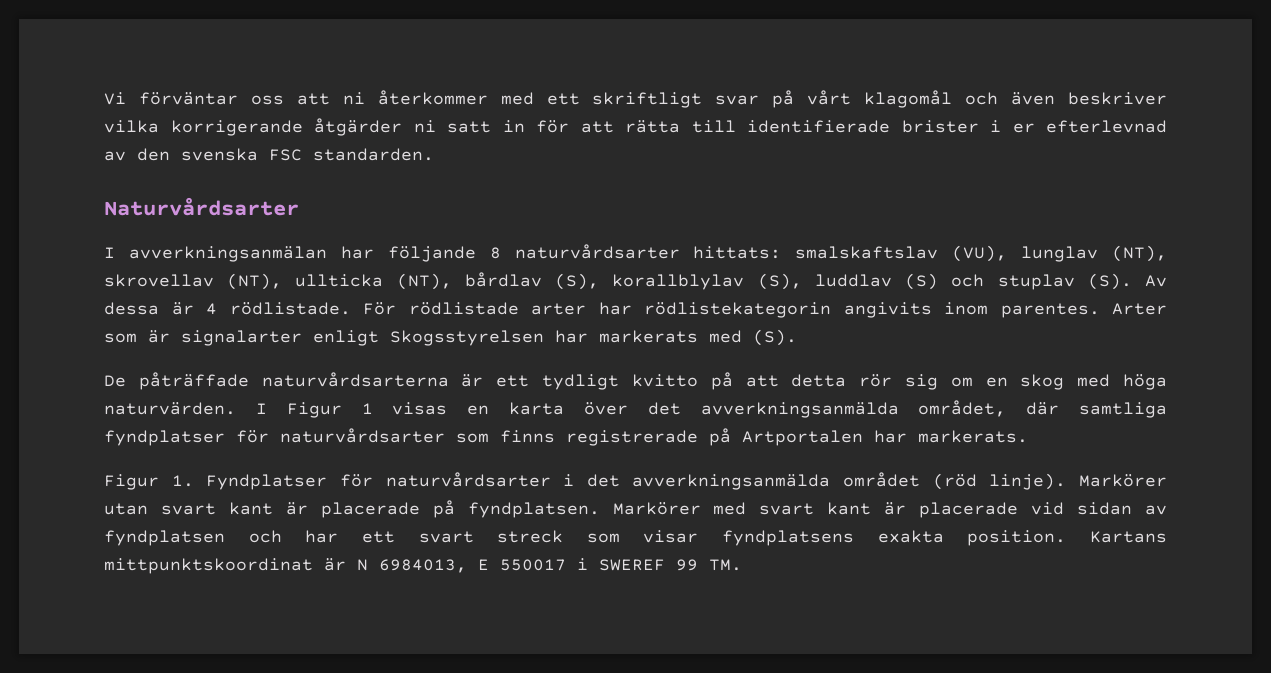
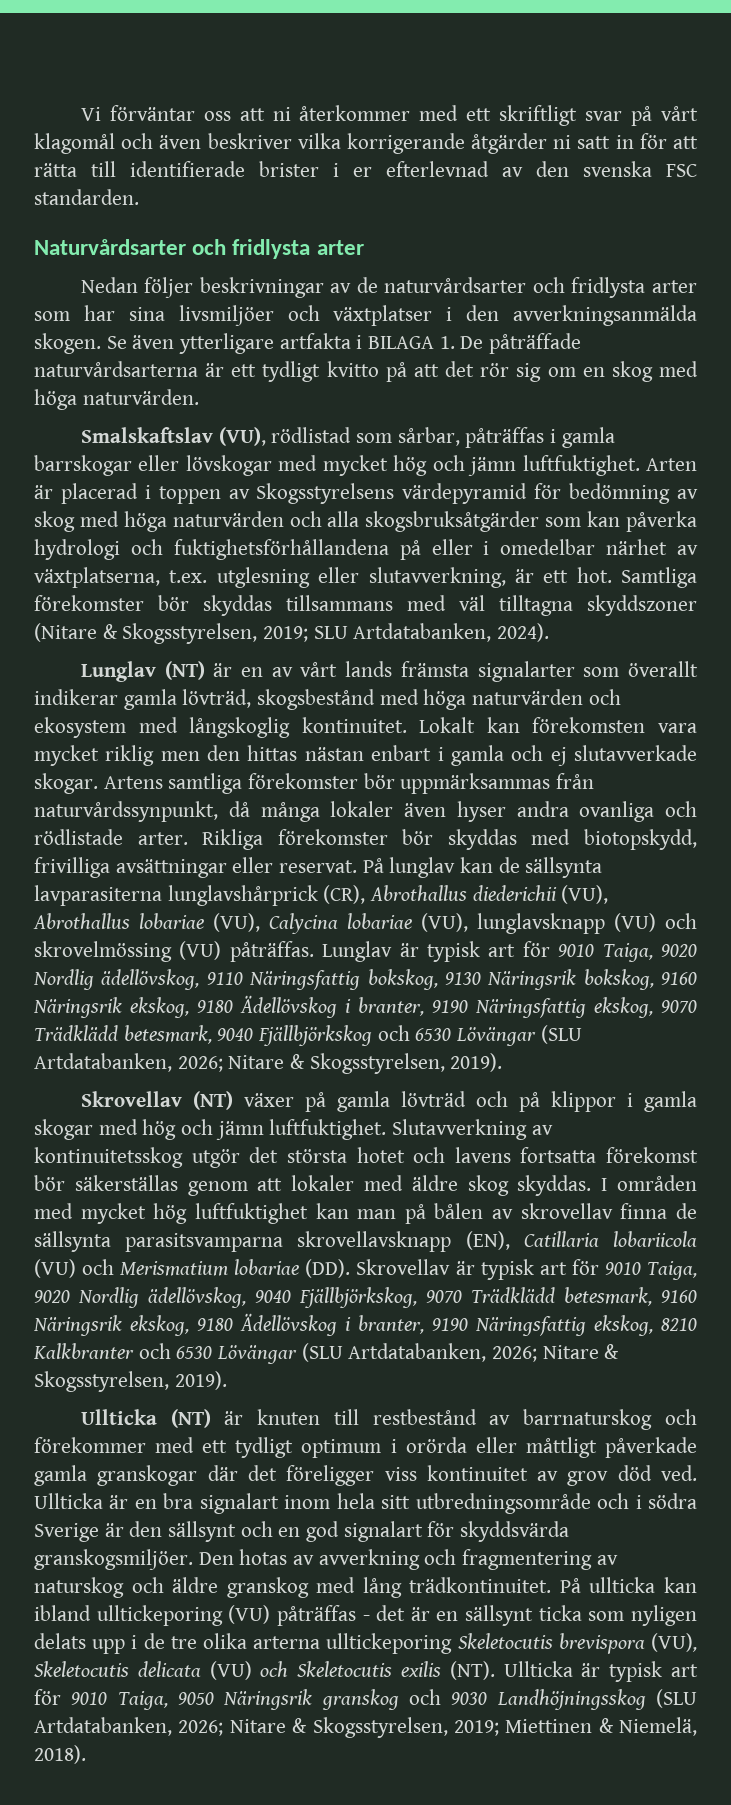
- Naturvårdsarter
- I avverkningsanmälan har följande 8 naturvårdsarter hittats: smalskaftslav (VU), lunglav (NT), skrovellav (NT), ullticka (NT), bårdlav (S), korallblylav (S), luddlav (S) och stuplav (S). Av dessa är 4 rödlistade. För rödlistade arter har rödlistekategorin angivits inom parentes. Arter som är signalarter enligt Skogsstyrelsen har markerats med (S).
- De påträffade naturvårdsarterna är ett tydligt kvitto på att detta rör sig om en skog med höga naturvärden. I Figur 1 visas en karta över det avverkningsanmälda området, där samtliga fyndplatser för naturvårdsarter som finns registrerade på Artportalen har markerats.
- Figur 1. Fyndplatser för naturvårdsarter i det avverkningsanmälda området (röd linje). Markörer utan svart kant är placerade på fyndplatsen. Markörer med svart kant är placerade vid sidan av fyndplatsen och har ett svart streck som visar fyndplatsens exakta position. Kartans mittpunktskoordinat är N 6984013, E 550017 i SWEREF 99 TM.
+ Naturvårdsarter och fridlysta arter
+ Nedan följer beskrivningar av de naturvårdsarter och fridlysta arter som har sina livsmiljöer och växtplatser i den avverkningsanmälda skogen. Se även ytterligare artfakta i BILAGA 1. De påträffade naturvårdsarterna är ett tydligt kvitto på att det rör sig om en skog med höga naturvärden.
+ Smalskaftslav (VU), rödlistad som sårbar, påträffas i gamla barrskogar eller lövskogar med mycket hög och jämn luftfuktighet. Arten är placerad i toppen av Skogsstyrelsens värdepyramid för bedömning av skog med höga naturvärden och alla skogsbruksåtgärder som kan påverka hydrologi och fuktighetsförhållandena på eller i omedelbar närhet av växtplatserna, t.ex. utglesning eller slutavverkning, är ett hot. Samtliga förekomster bör skyddas tillsammans med väl tilltagna skyddszoner (Nitare & Skogsstyrelsen, 2019; SLU Artdatabanken, 2024).
+ Lunglav (NT) är en av vårt lands främsta signalarter som överallt indikerar gamla lövträd, skogsbestånd med höga naturvärden och ekosystem med långskoglig kontinuitet. Lokalt kan förekomsten vara mycket riklig men den hittas nästan enbart i gamla och ej slutavverkade skogar. Artens samtliga förekomster bör uppmärksammas från naturvårdssynpunkt, då många lokaler även hyser andra ovanliga och rödlistade arter. Rikliga förekomster bör skyddas med biotopskydd, frivilliga avsättningar eller reservat. På lunglav kan de sällsynta lavparasiterna lunglavshårprick (CR), Abrothallus diederichii (VU), Abrothallus lobariae (VU), Calycina lobariae (VU), lunglavsknapp (VU) och skrovelmössing (VU) påträffas. Lunglav är typisk art för 9010 Taiga, 9020 Nordlig ädellövskog, 9110 Näringsfattig bokskog, 9130 Näringsrik bokskog, 9160 Näringsrik ekskog, 9180 Ädellövskog i branter, 9190 Näringsfattig ekskog, 9070 Trädklädd betesmark, 9040 Fjällbjörkskog och 6530 Lövängar (SLU Artdatabanken, 2026; Nitare & Skogsstyrelsen, 2019).
+ Skrovellav (NT) växer på gamla lövträd och på klippor i gamla skogar med hög och jämn luftfuktighet. Slutavverkning av kontinuitetsskog utgör det största hotet och lavens fortsatta förekomst bör säkerställas genom att lokaler med äldre skog skyddas. I områden med mycket hög luftfuktighet kan man på bålen av skrovellav finna de sällsynta parasitsvamparna skrovellavsknapp (EN), Catillaria lobariicola (VU) och Merismatium lobariae (DD). Skrovellav är typisk art för 9010 Taiga, 9020 Nordlig ädellövskog, 9040 Fjällbjörkskog, 9070 Trädklädd betesmark, 9160 Näringsrik ekskog, 9180 Ädellövskog i branter, 9190 Näringsfattig ekskog, 8210 Kalkbranter och 6530 Lövängar (SLU Artdatabanken, 2026; Nitare & Skogsstyrelsen, 2019).
+ Ullticka (NT) är knuten till restbestånd av barrnaturskog och förekommer med ett tydligt optimum i orörda eller måttligt påverkade gamla granskogar där det föreligger viss kontinuitet av grov död ved. Ullticka är en bra signalart inom hela sitt utbredningsområde och i södra Sverige är den sällsynt och en god signalart för skyddsvärda granskogsmiljöer. Den hotas av avverkning och fragmentering av naturskog och äldre granskog med lång trädkontinuitet. På ullticka kan ibland ulltickeporing (VU) påträffas - det är en sällsynt ticka som nyligen delats upp i de tre olika arterna ulltickeporing Skeletocutis brevispora (VU), Skeletocutis delicata (VU) och Skeletocutis exilis (NT). Ullticka är typisk art för 9010 Taiga, 9050 Näringsrik granskog och 9030 Landhöjningsskog (SLU Artdatabanken, 2026; Nitare & Skogsstyrelsen, 2019; Miettinen & Niemelä, 2018).

